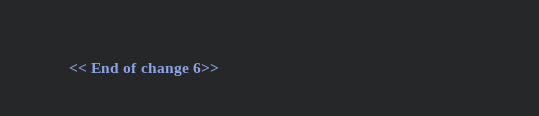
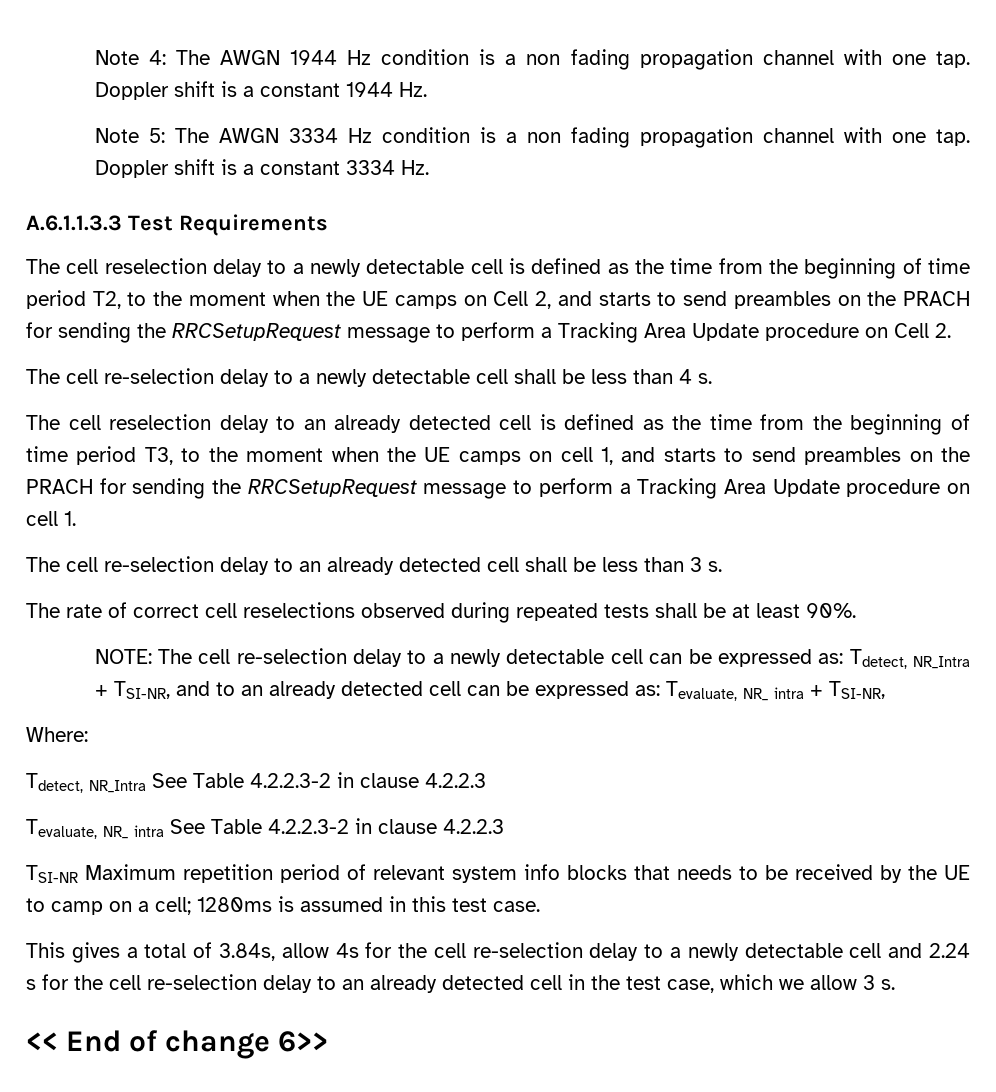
+ Note 4: The AWGN 1944 Hz condition is a non fading propagation channel with one tap. Doppler shift is a constant 1944 Hz.
+ Note 5: The AWGN 3334 Hz condition is a non fading propagation channel with one tap. Doppler shift is a constant 3334 Hz.
+ A.6.1.1.3.3 Test Requirements
+ The cell reselection delay to a newly detectable cell is defined as the time from the beginning of time period T2, to the moment when the UE camps on Cell 2, and starts to send preambles on the PRACH for sending the RRCSetupRequest message to perform a Tracking Area Update procedure on Cell 2.
+ The cell re-selection delay to a newly detectable cell shall be less than 4 s.
+ The cell reselection delay to an already detected cell is defined as the time from the beginning of time period T3, to the moment when the UE camps on cell 1, and starts to send preambles on the PRACH for sending the RRCSetupRequest message to perform a Tracking Area Update procedure on cell 1.
+ The cell re-selection delay to an already detected cell shall be less than 3 s.
+ The rate of correct cell reselections observed during repeated tests shall be at least 90%.
+ NOTE: The cell re-selection delay to a newly detectable cell can be expressed as: Tdetect, NR_Intra + TSI-NR, and to an already detected cell can be expressed as: Tevaluate, NR_ intra + TSI-NR,
+ Where:
+ Tdetect, NR_Intra See Table 4.2.2.3-2 in clause 4.2.2.3
+ Tevaluate, NR_ intra See Table 4.2.2.3-2 in clause 4.2.2.3
+ TSI-NR Maximum repetition period of relevant system info blocks that needs to be received by the UE to camp on a cell; 1280ms is assumed in this test case.
+ This gives a total of 3.84s, allow 4s for the cell re-selection delay to a newly detectable cell and 2.24 s for the cell re-selection delay to an already detected cell in the test case, which we allow 3 s.

